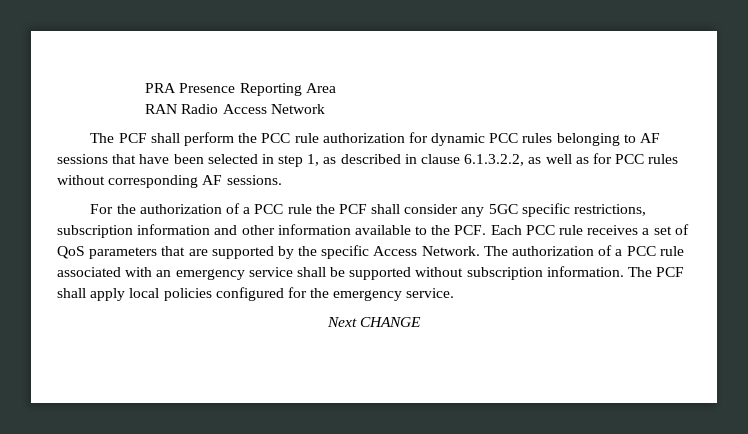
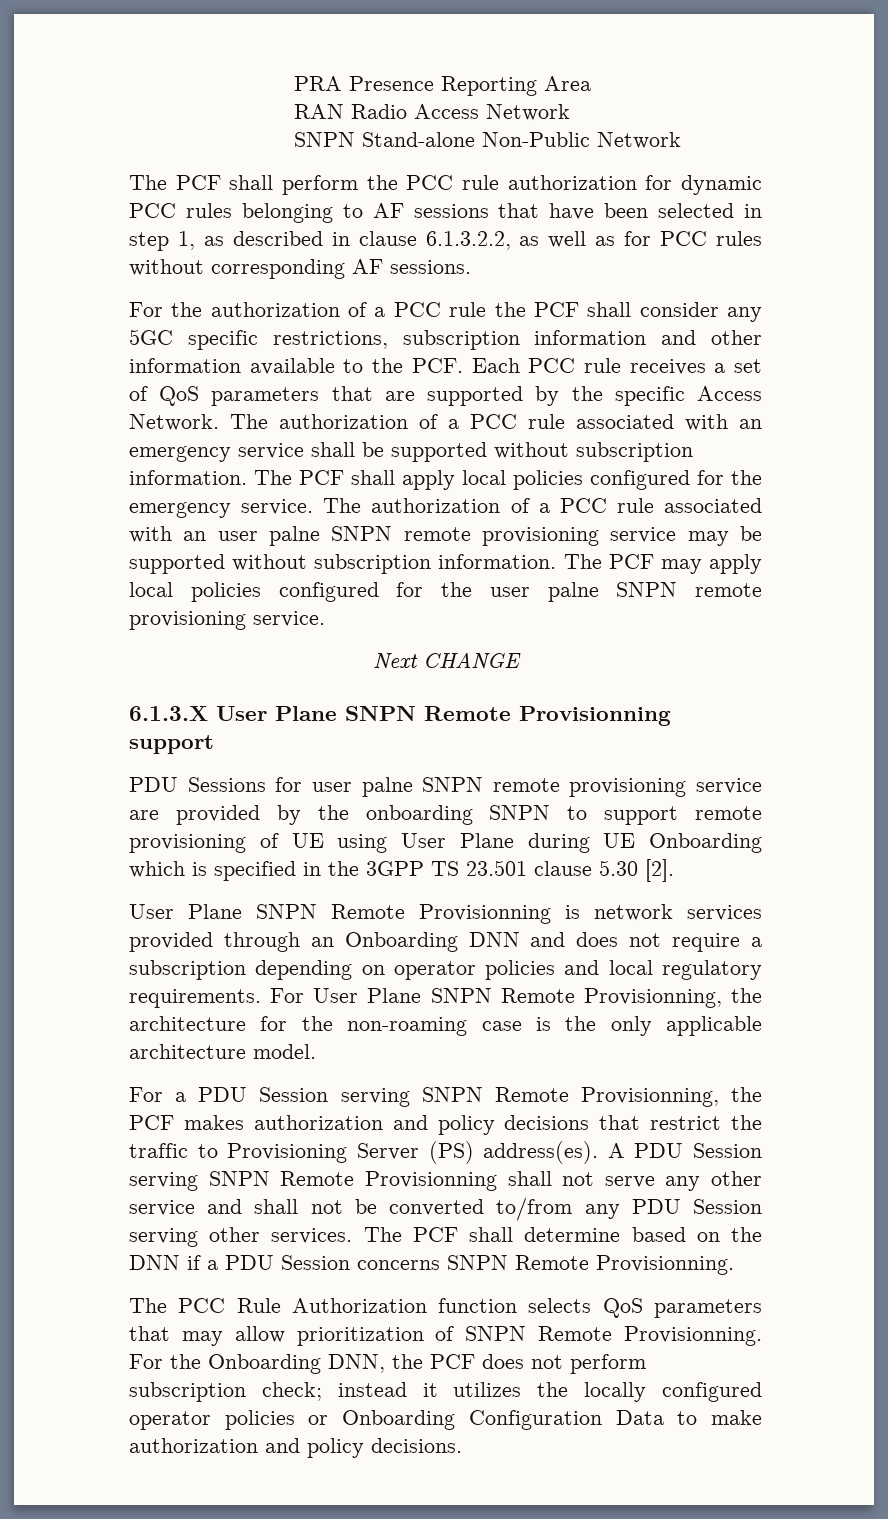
+ SNPN Stand-alone Non-Public Network
- The PCF shall apply local policies configured for the emergency service.
+ The PCF shall apply local policies configured for the emergency service. The authorization of a PCC rule associated with an user palne SNPN remote provisioning service may be supported without subscription information. The PCF may apply local policies configured for the user palne SNPN remote provisioning service.
  Next CHANGE
+ 6.1.3.X User Plane SNPN Remote Provisionning support
+ PDU Sessions for user palne SNPN remote provisioning service are provided by the onboarding SNPN to support remote provisioning of UE using User Plane during UE Onboarding which is specified in the 3GPP TS 23.501 clause 5.30 [2].
+ User Plane SNPN Remote Provisionning is network services provided through an Onboarding DNN and does not require a subscription depending on operator policies and local regulatory requirements. For User Plane SNPN Remote Provisionning, the architecture for the non-roaming case is the only applicable architecture model.
+ For a PDU Session serving SNPN Remote Provisionning, the PCF makes authorization and policy decisions that restrict the traffic to Provisioning Server (PS) address(es). A PDU Session serving SNPN Remote Provisionning shall not serve any other service and shall not be converted to/from any PDU Session serving other services. The PCF shall determine based on the DNN if a PDU Session concerns SNPN Remote Provisionning.
+ The PCC Rule Authorization function selects QoS parameters that may allow prioritization of SNPN Remote Provisionning. For the Onboarding DNN, the PCF does not perform subscription check; instead it utilizes the locally configured operator policies or Onboarding Configuration Data to make authorization and policy decisions.

